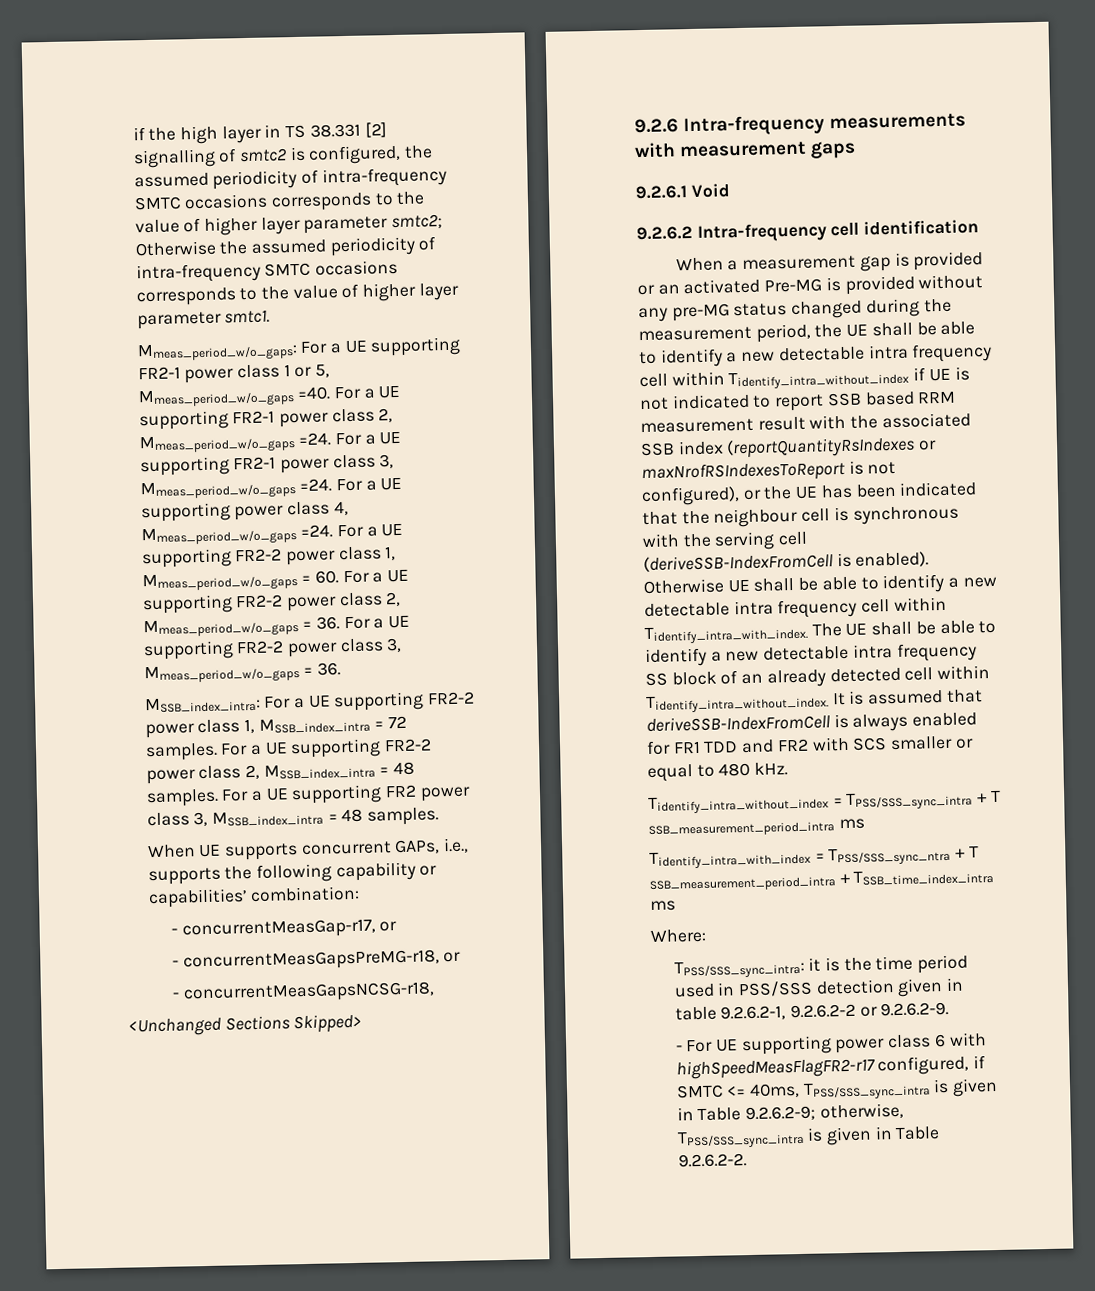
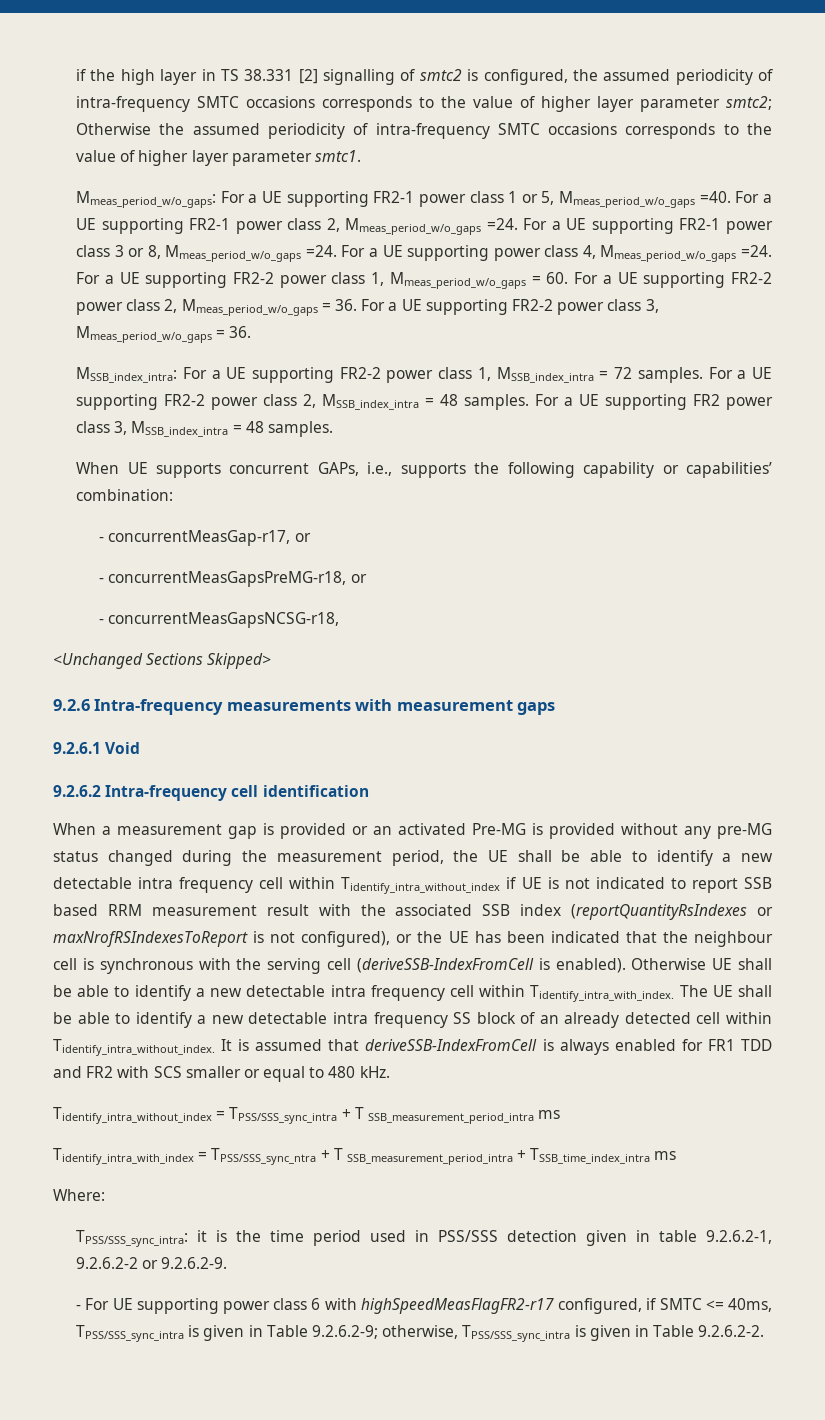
- For a UE supporting FR2-1 power class 3, Mmeas_period_w/o_gaps =24.
+ For a UE supporting FR2-1 power class 3 or 8, Mmeas_period_w/o_gaps =24.

